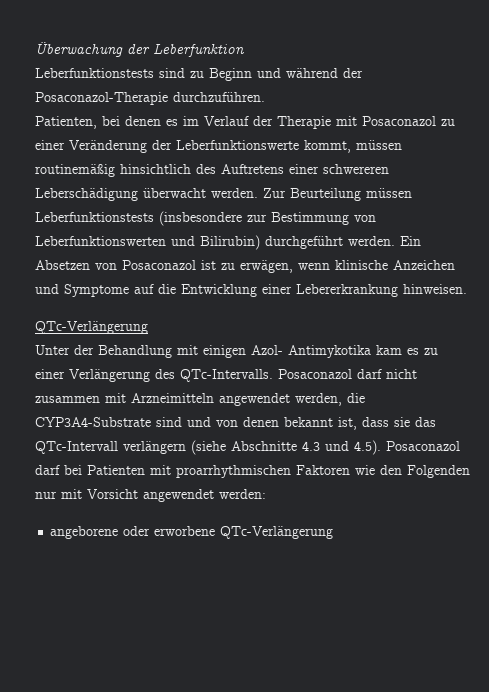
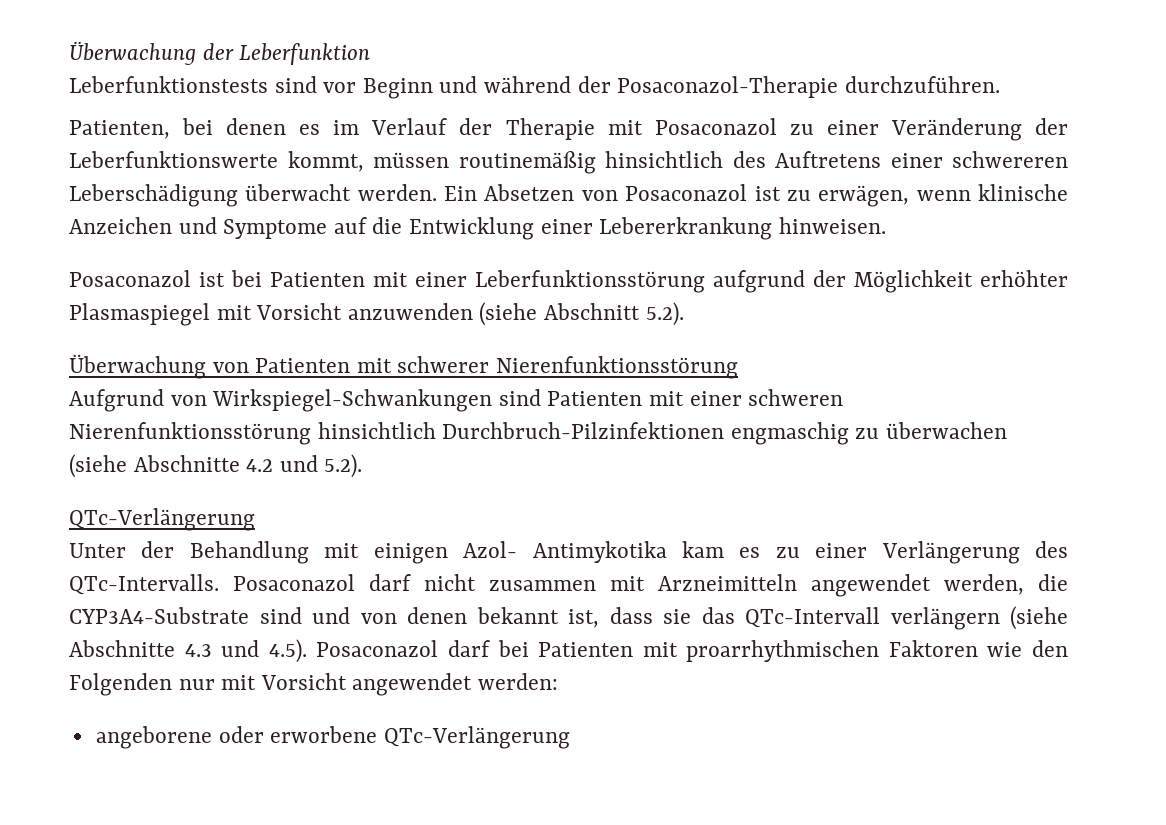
- Leberfunktionstests sind zu Beginn und während der Posaconazol-Therapie durchzuführen.
+ Leberfunktionstests sind vor Beginn und während der Posaconazol-Therapie durchzuführen.
- Zur Beurteilung müssen Leberfunktionstests (insbesondere zur Bestimmung von Leberfunktionswerten und Bilirubin) durchgeführt werden.
+ Posaconazol ist bei Patienten mit einer Leberfunktionsstörung aufgrund der Möglichkeit erhöhter Plasmaspiegel mit Vorsicht anzuwenden (siehe Abschnitt 5.2).
+ Überwachung von Patienten mit schwerer Nierenfunktionsstörung
+ Aufgrund von Wirkspiegel-Schwankungen sind Patienten mit einer schweren Nierenfunktionsstörung hinsichtlich Durchbruch-Pilzinfektionen engmaschig zu überwachen (siehe Abschnitte 4.2 und 5.2).

